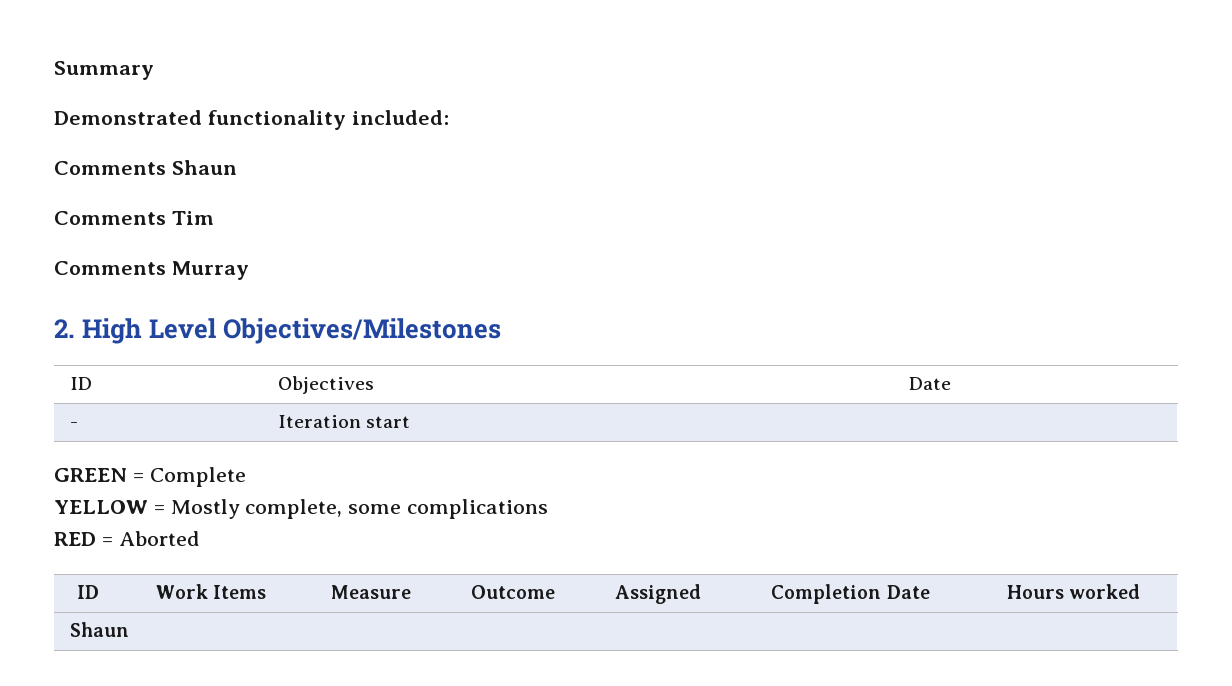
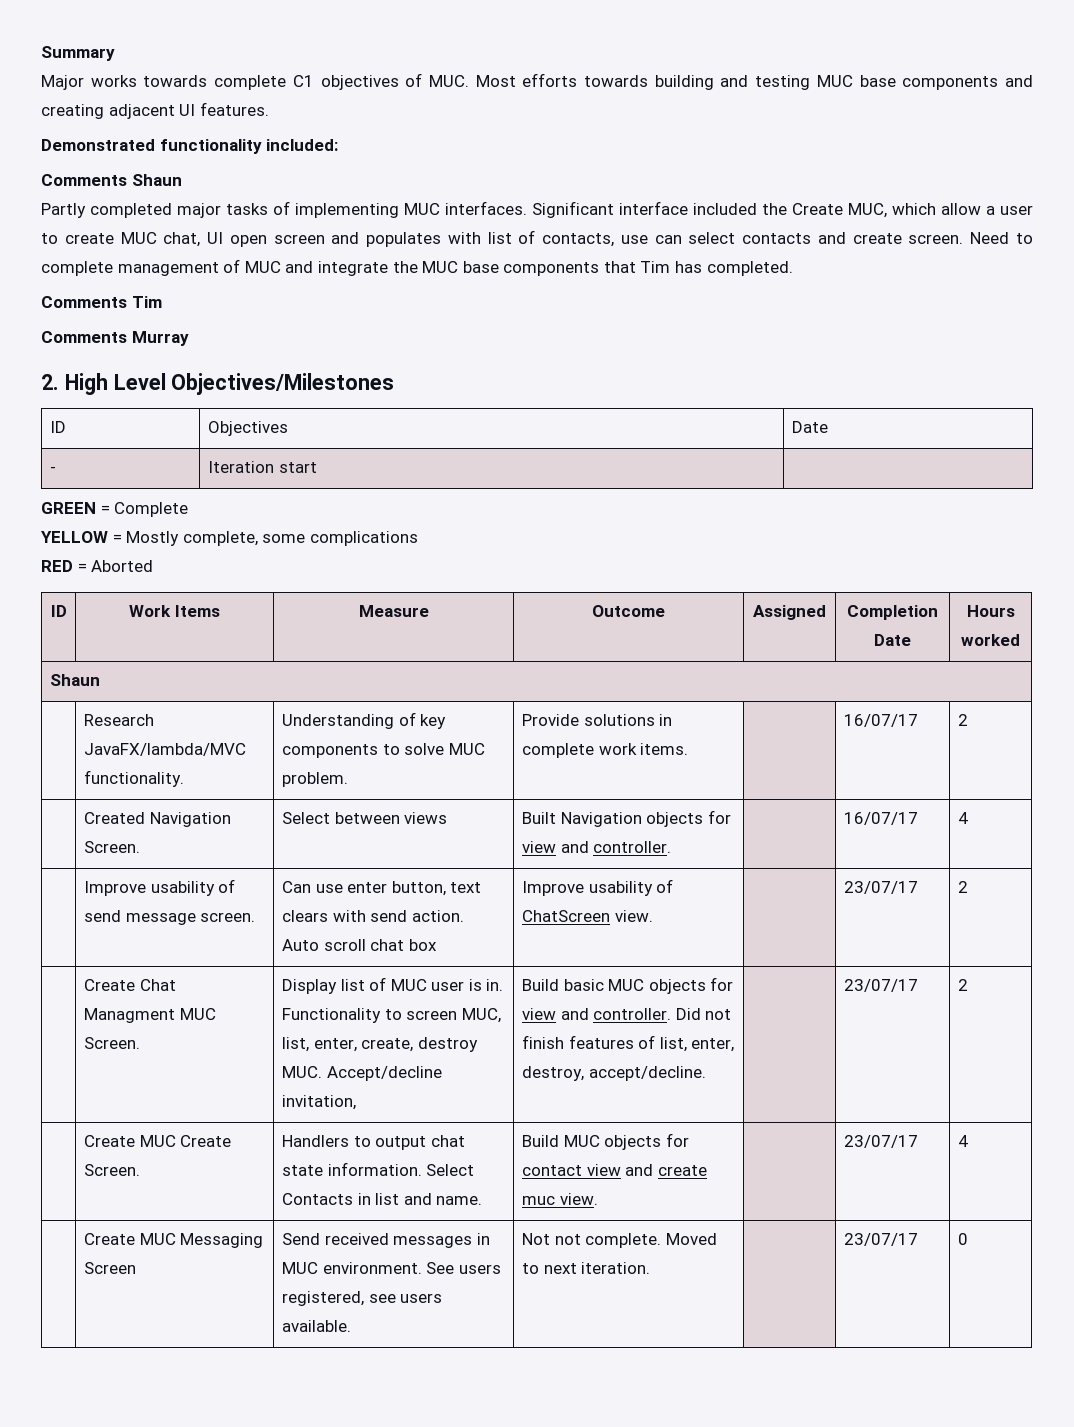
+ Major works towards complete C1 objectives of MUC. Most efforts towards building and testing MUC base components and creating adjacent UI features.
+ Partly completed major tasks of implementing MUC interfaces. Significant interface included the Create MUC, which allow a user to create MUC chat, UI open screen and populates with list of contacts, use can select contacts and create screen. Need to complete management of MUC and integrate the MUC base components that Tim has completed.
+ | Research JavaFX/lambda/MVC functionality. | Understanding of key components to solve MUC problem. | Provide solutions in complete work items. | | 16/07/17 | 2
+ | Created Navigation Screen. | Select between views | Built Navigation objects for view and controller. | | 16/07/17 | 4
+ | Improve usability of send message screen. | Can use enter button, text clears with send action. Auto scroll chat box | Improve usability of ChatScreen view. | | 23/07/17 | 2
+ | Create Chat Managment MUC Screen. | Display list of MUC user is in. Functionality to screen MUC, list, enter, create, destroy MUC. Accept/decline invitation, | Build basic MUC objects for view and controller. Did not finish features of list, enter, destroy, accept/decline. | | 23/07/17 | 2
+ | Create MUC Create Screen. | Handlers to output chat state information. Select Contacts in list and name. | Build MUC objects for contact view and create muc view. | | 23/07/17 | 4
+ | Create MUC Messaging Screen | Send received messages in MUC environment. See users registered, see users available. | Not not complete. Moved to next iteration. | | 23/07/17 | 0

